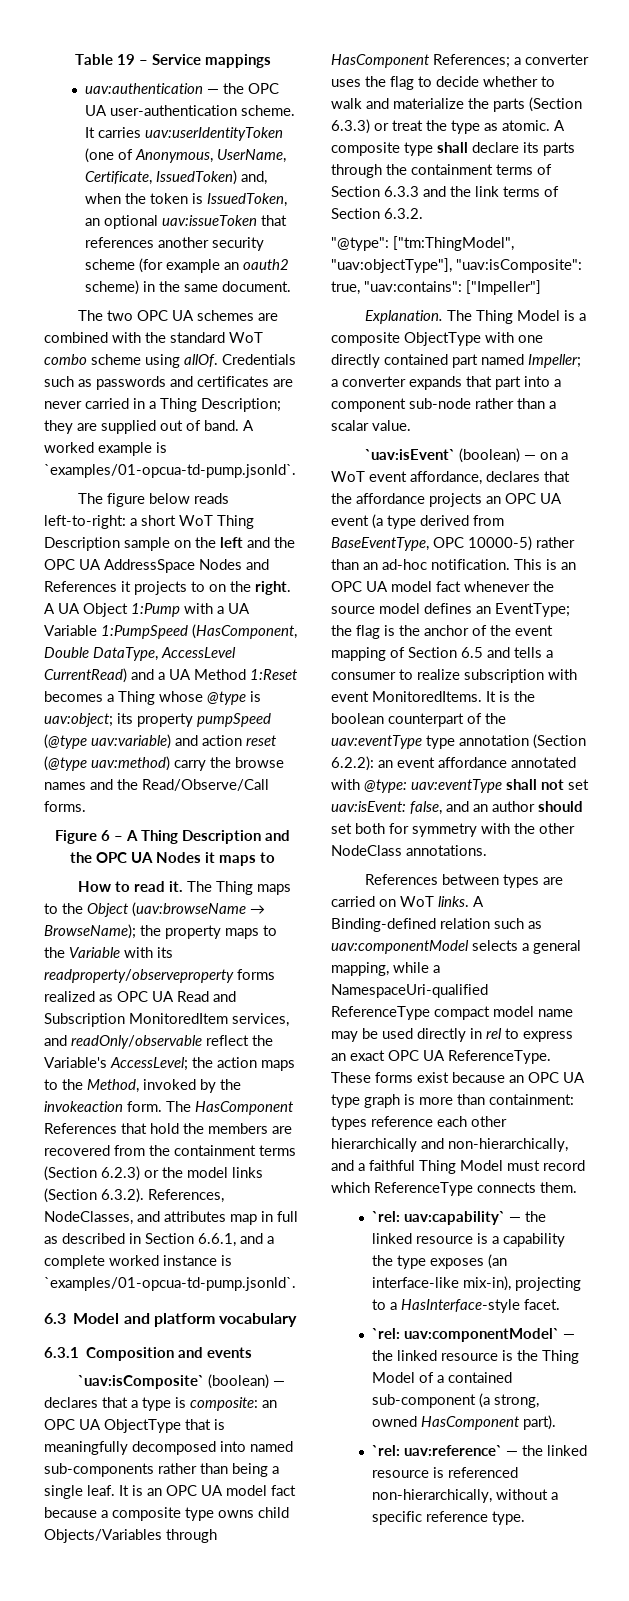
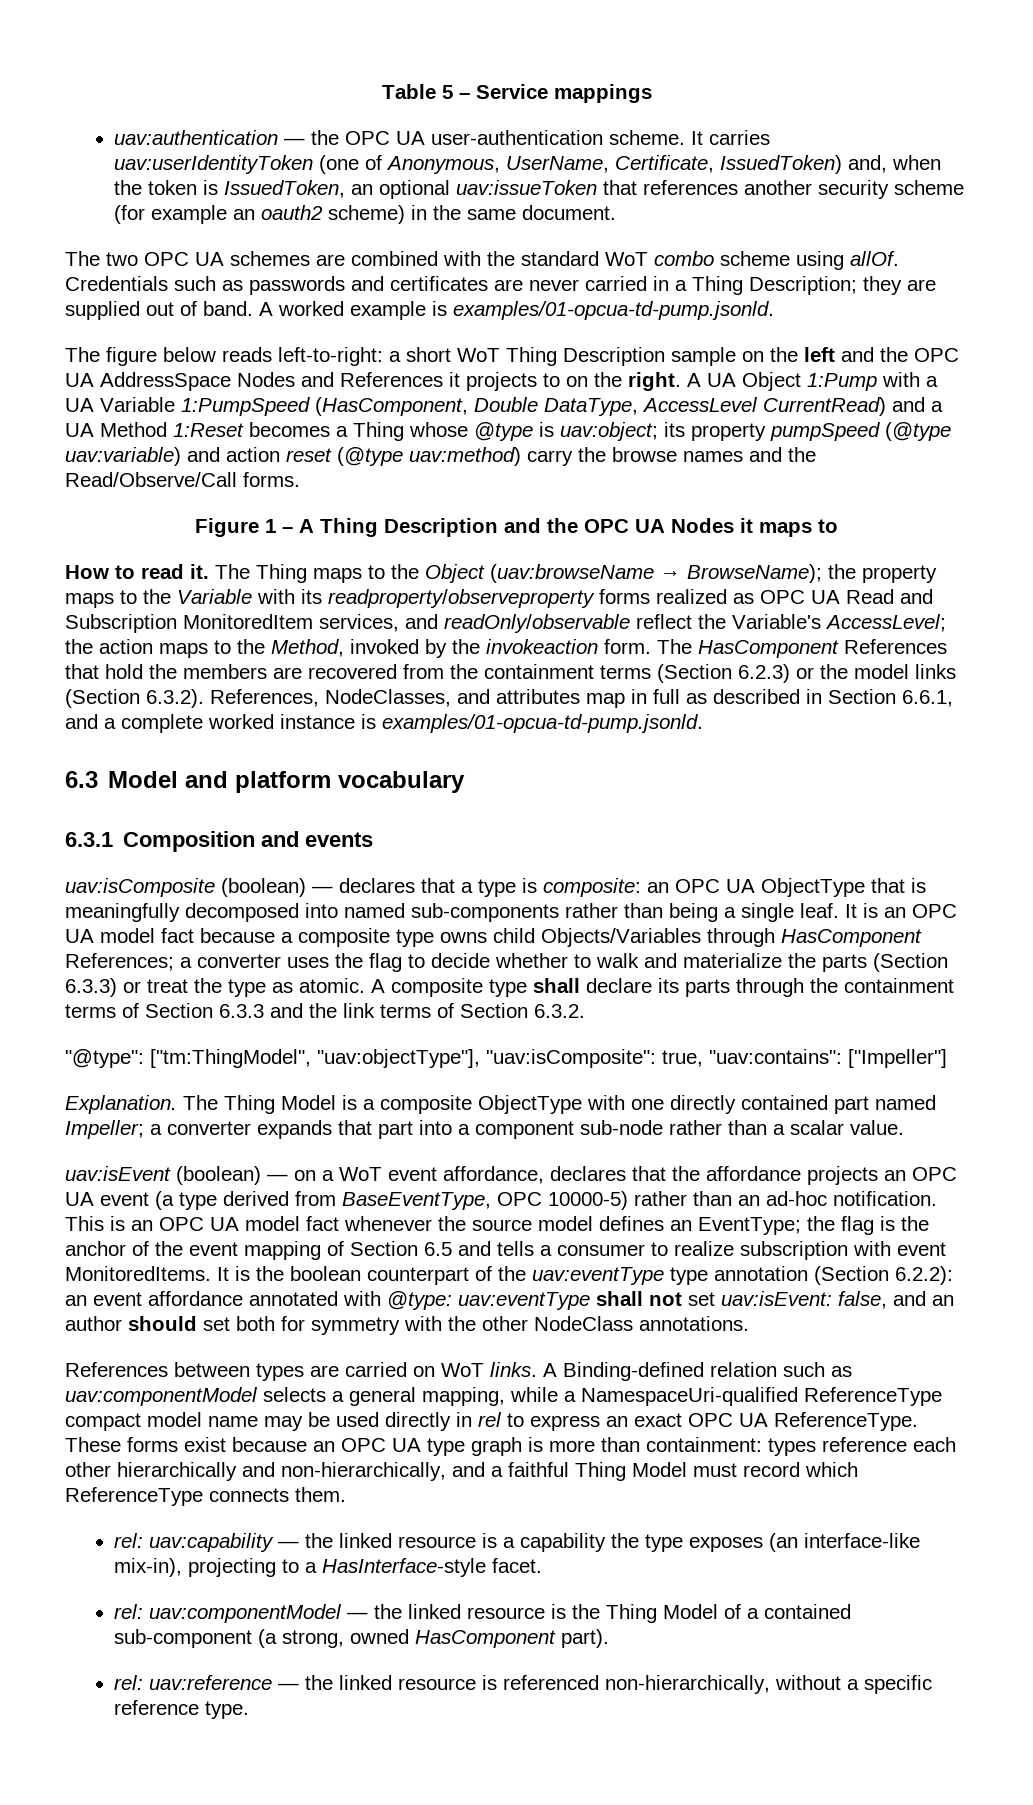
- Table 19 – Service mappings
+ Table 5 – Service mappings
- A worked example is `examples/01-opcua-td-pump.jsonld`.
+ A worked example is examples/01-opcua-td-pump.jsonld.
- Figure 6 – A Thing Description and the OPC UA Nodes it maps to
+ Figure 1 – A Thing Description and the OPC UA Nodes it maps to
- The HasComponent References that hold the members are recovered from the containment terms (Section 6.2.3) or the model links (Section 6.3.2). References, NodeClasses, and attributes map in full as described in Section 6.6.1, and a complete worked instance is `examples/01-opcua-td-pump.jsonld`.
+ The HasComponent References that hold the members are recovered from the containment terms (Section 6.2.3) or the model links (Section 6.3.2). References, NodeClasses, and attributes map in full as described in Section 6.6.1, and a complete worked instance is examples/01-opcua-td-pump.jsonld.
- `uav:isComposite` (boolean) — declares that a type is composite: an OPC UA ObjectType that is meaningfully decomposed into named sub-components rather than being a single leaf.
+ uav:isComposite (boolean) — declares that a type is composite: an OPC UA ObjectType that is meaningfully decomposed into named sub-components rather than being a single leaf.
- `uav:isEvent` (boolean) — on a WoT event affordance, declares that the affordance projects an OPC UA event (a type derived from BaseEventType, OPC 10000-5) rather than an ad-hoc notification.
+ uav:isEvent (boolean) — on a WoT event affordance, declares that the affordance projects an OPC UA event (a type derived from BaseEventType, OPC 10000-5) rather than an ad-hoc notification.
- `rel: uav:capability` — the linked resource is a capability the type exposes (an interface-like mix-in), projecting to a HasInterface-style facet.
+ rel: uav:capability — the linked resource is a capability the type exposes (an interface-like mix-in), projecting to a HasInterface-style facet.
- `rel: uav:componentModel` — the linked resource is the Thing Model of a contained sub-component (a strong, owned HasComponent part).
+ rel: uav:componentModel — the linked resource is the Thing Model of a contained sub-component (a strong, owned HasComponent part).
- `rel: uav:reference` — the linked resource is referenced non-hierarchically, without a specific reference type.
+ rel: uav:reference — the linked resource is referenced non-hierarchically, without a specific reference type.

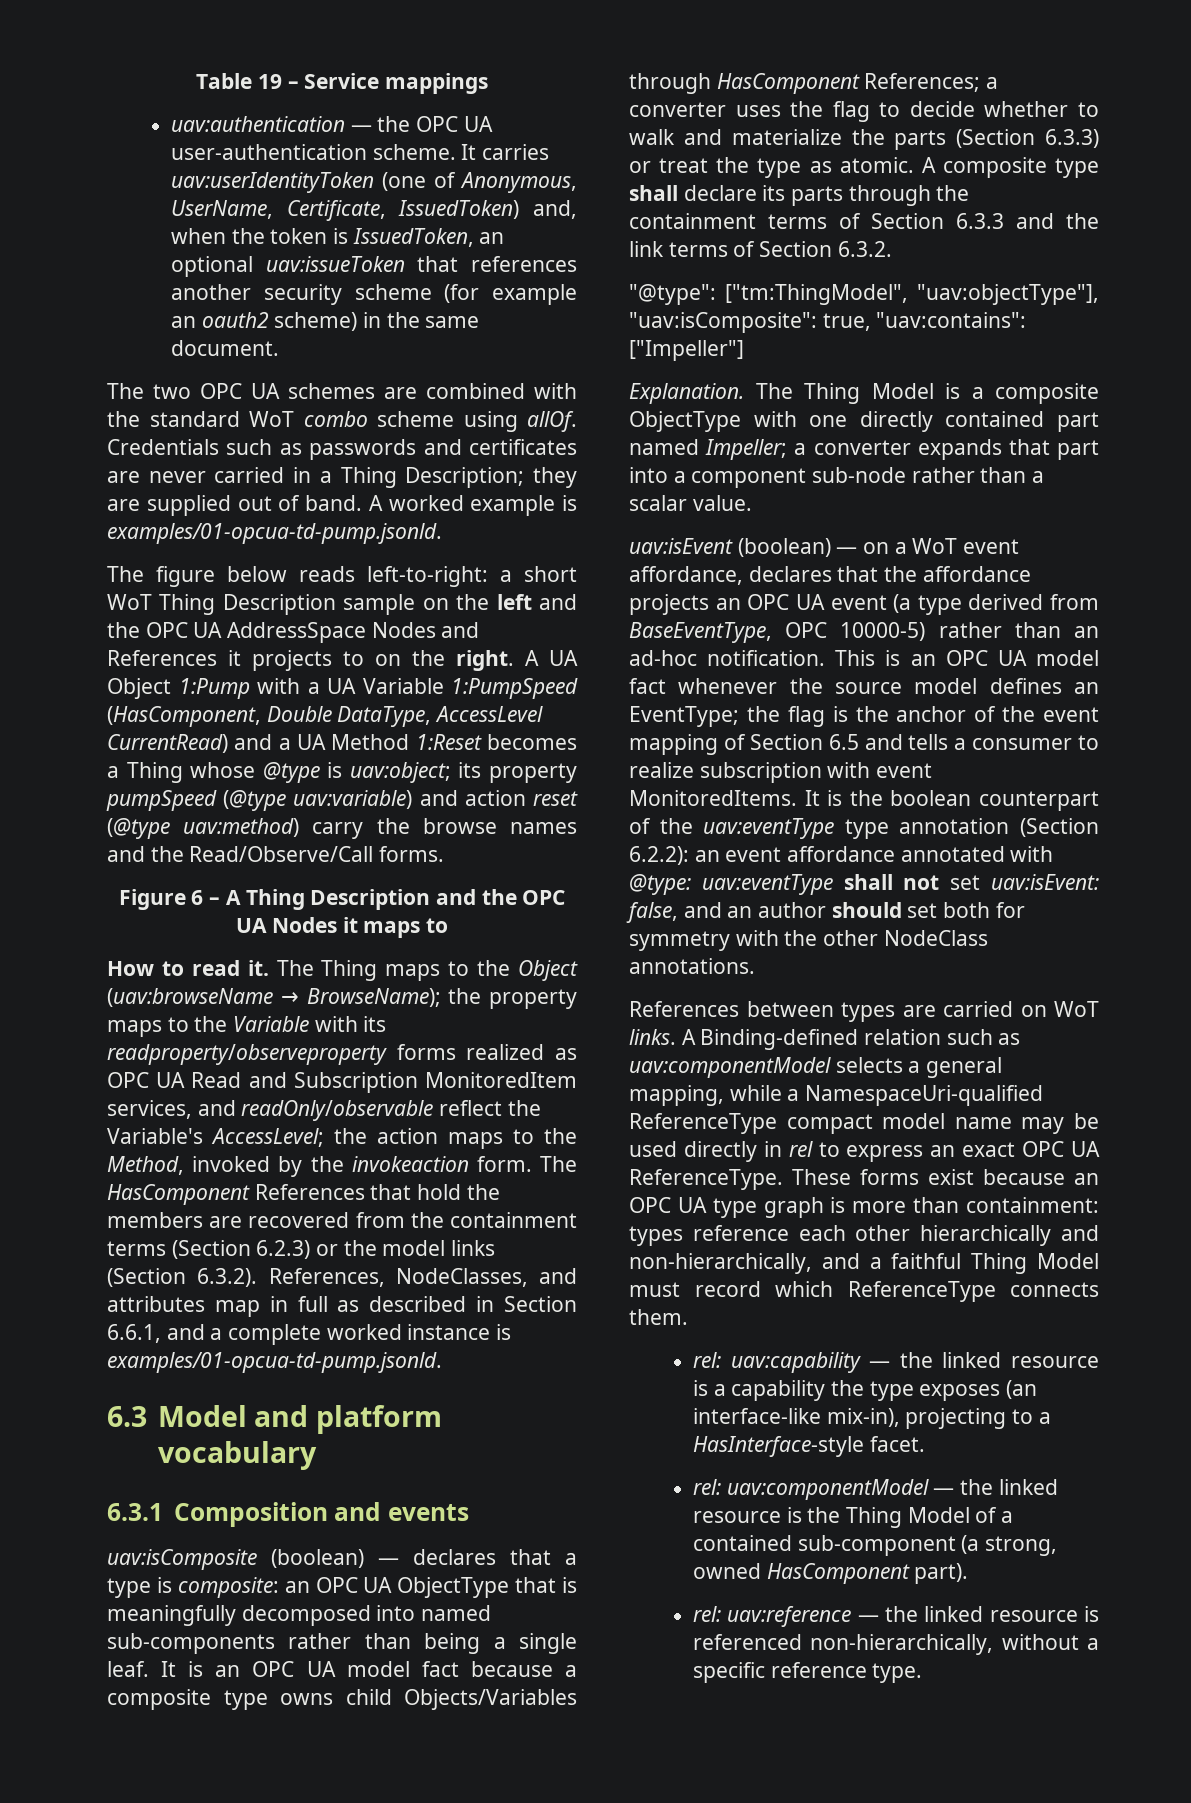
- Table 5 – Service mappings
+ Table 19 – Service mappings
- Figure 1 – A Thing Description and the OPC UA Nodes it maps to
+ Figure 6 – A Thing Description and the OPC UA Nodes it maps to

